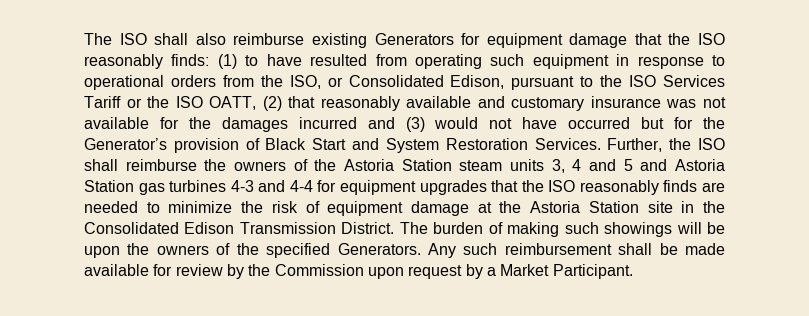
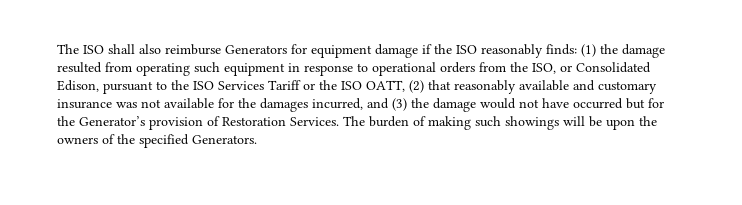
- The ISO shall also reimburse existing Generators for equipment damage that the ISO reasonably finds:
+ The ISO shall also reimburse Generators for equipment damage if the ISO reasonably finds:
- (1) to have resulted from operating such equipment in response to operational orders from the ISO, or Consolidated Edison, pursuant to the ISO Services Tariff or the ISO OATT, (2) that reasonably available and customary insurance was not available for the damages incurred and (3) would not have occurred but for the Generator’s provision of Black Start and System Restoration Services. Further, the ISO shall reimburse the owners of the Astoria Station steam units 3, 4 and 5 and Astoria Station gas turbines 4-3 and 4-4 for equipment upgrades that the ISO reasonably finds are needed to minimize the risk of equipment damage at the Astoria Station site in the Consolidated Edison Transmission District.
+ (1) the damage resulted from operating such equipment in response to operational orders from the ISO, or Consolidated Edison, pursuant to the ISO Services Tariff or the ISO OATT, (2) that reasonably available and customary insurance was not available for the damages incurred, and (3) the damage would not have occurred but for the Generator’s provision of Restoration Services.
- Any such reimbursement shall be made available for review by the Commission upon request by a Market Participant.

